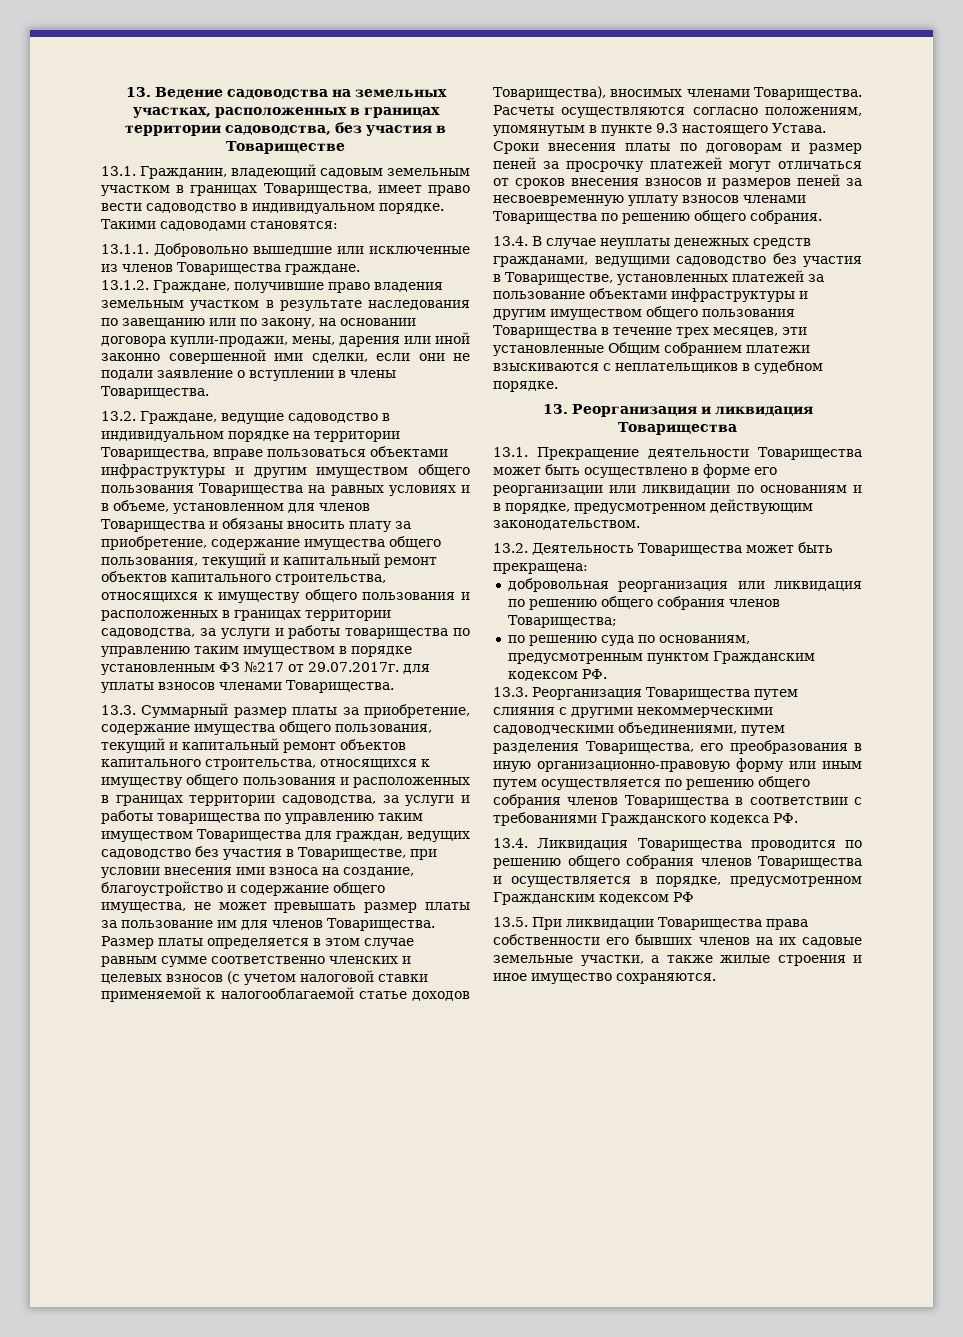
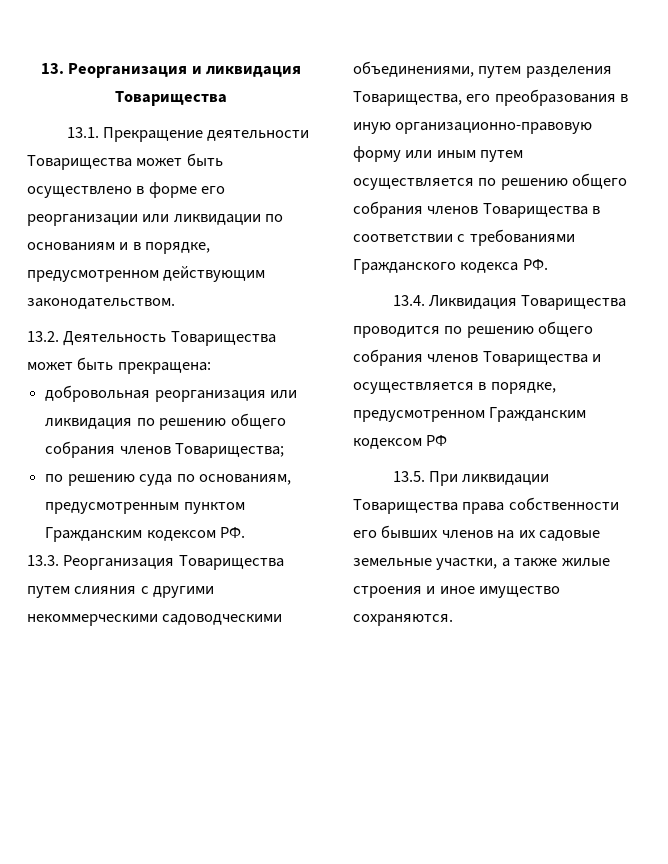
- 13. Ведение садоводства на земельных участках, расположенных в границах территории садоводства, без участия в Товариществе
- 13.1. Гражданин, владеющий садовым земельным участком в границах Товарищества, имеет право вести садоводство в индивидуальном порядке. Такими садоводами становятся:
- 13.1.1. Добровольно вышедшие или исключенные из членов Товарищества граждане.
- 13.1.2. Граждане, получившие право владения земельным участком в результате наследования по завещанию или по закону, на основании договора купли-продажи, мены, дарения или иной законно совершенной ими сделки, если они не подали заявление о вступлении в члены Товарищества.
- 13.2. Граждане, ведущие садоводство в индивидуальном порядке на территории Товарищества, вправе пользоваться объектами инфраструктуры и другим имуществом общего пользования Товарищества на равных условиях и в объеме, установленном для членов Товарищества и обязаны вносить плату за приобретение, содержание имущества общего пользования, текущий и капитальный ремонт объектов капитального строительства, относящихся к имуществу общего пользования и расположенных в границах территории садоводства, за услуги и работы товарищества по управлению таким имуществом в порядке установленным ФЗ №217 от 29.07.2017г. для уплаты взносов членами Товарищества.
- 13.3. Суммарный размер платы за приобретение, содержание имущества общего пользования, текущий и капитальный ремонт объектов капитального строительства, относящихся к имуществу общего пользования и расположенных в границах территории садоводства, за услуги и работы товарищества по управлению таким имуществом Товарищества для граждан, ведущих садоводство без участия в Товариществе, при условии внесения ими взноса на создание, благоустройство и содержание общего имущества, не может превышать размер платы за пользование им для членов Товарищества. Размер платы определяется в этом случае равным сумме соответственно членских и целевых взносов (с учетом налоговой ставки применяемой к налогооблагаемой статье доходов Товарищества), вносимых членами Товарищества. Расчеты осуществляются согласно положениям, упомянутым в пункте 9.3 настоящего Устава. Сроки внесения платы по договорам и размер пеней за просрочку платежей могут отличаться от сроков внесения взносов и размеров пеней за несвоевременную уплату взносов членами Товарищества по решению общего собрания.
- 13.4. В случае неуплаты денежных средств гражданами, ведущими садоводство без участия в Товариществе, установленных платежей за пользование объектами инфраструктуры и другим имуществом общего пользования Товарищества в течение трех месяцев, эти установленные Общим собранием платежи взыскиваются с неплательщиков в судебном порядке.

